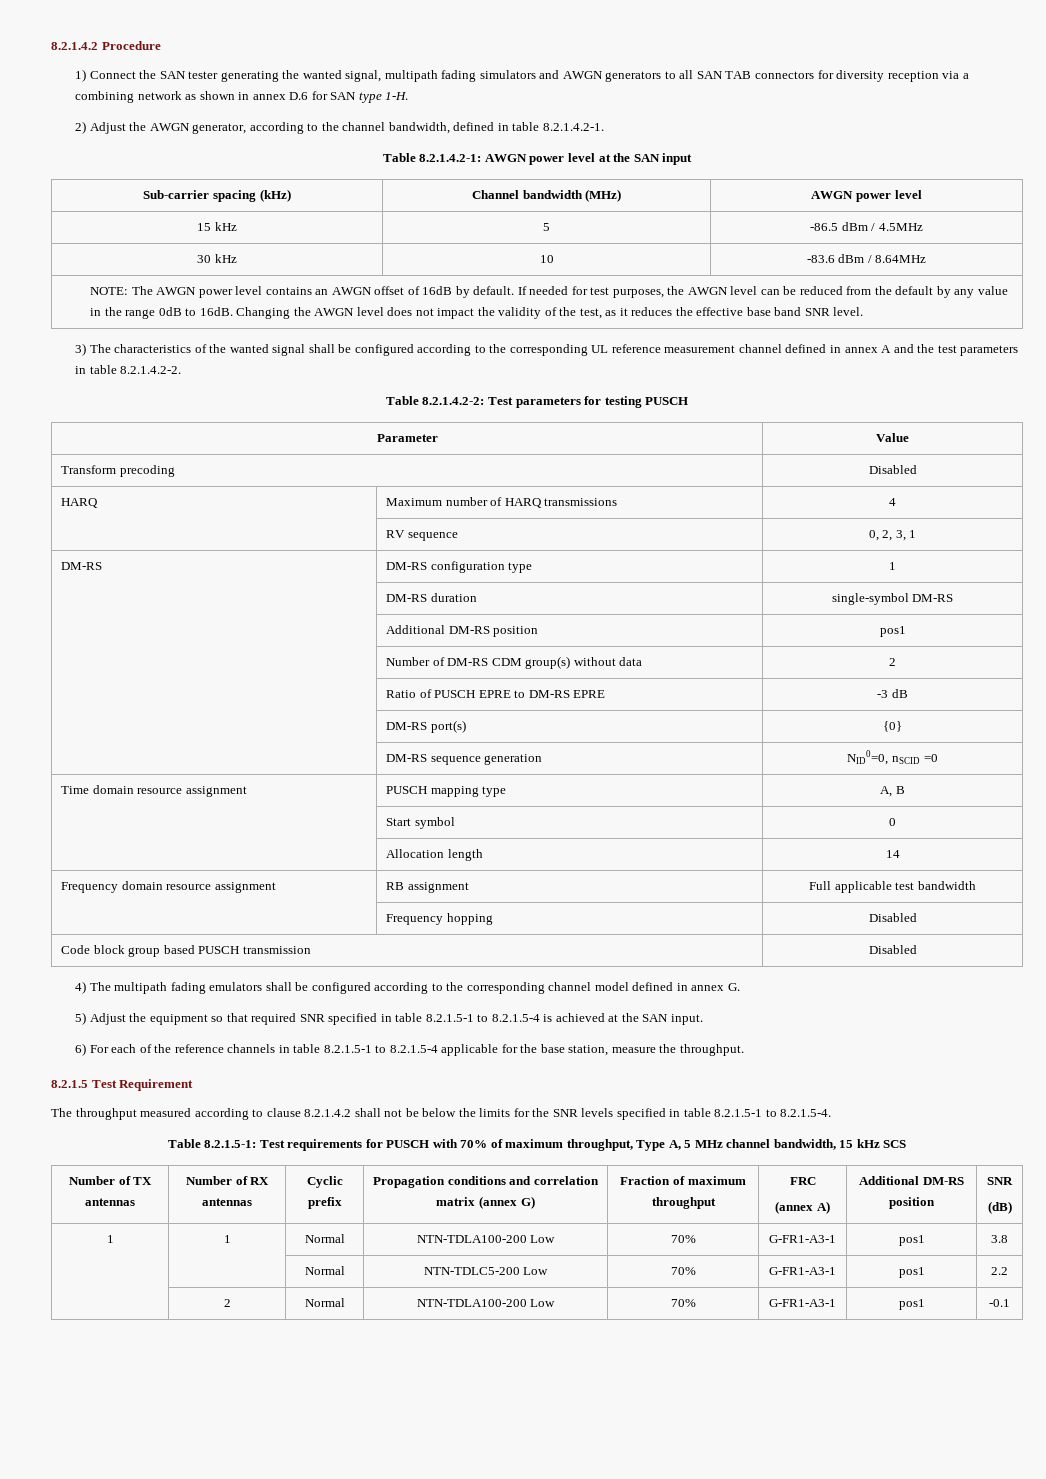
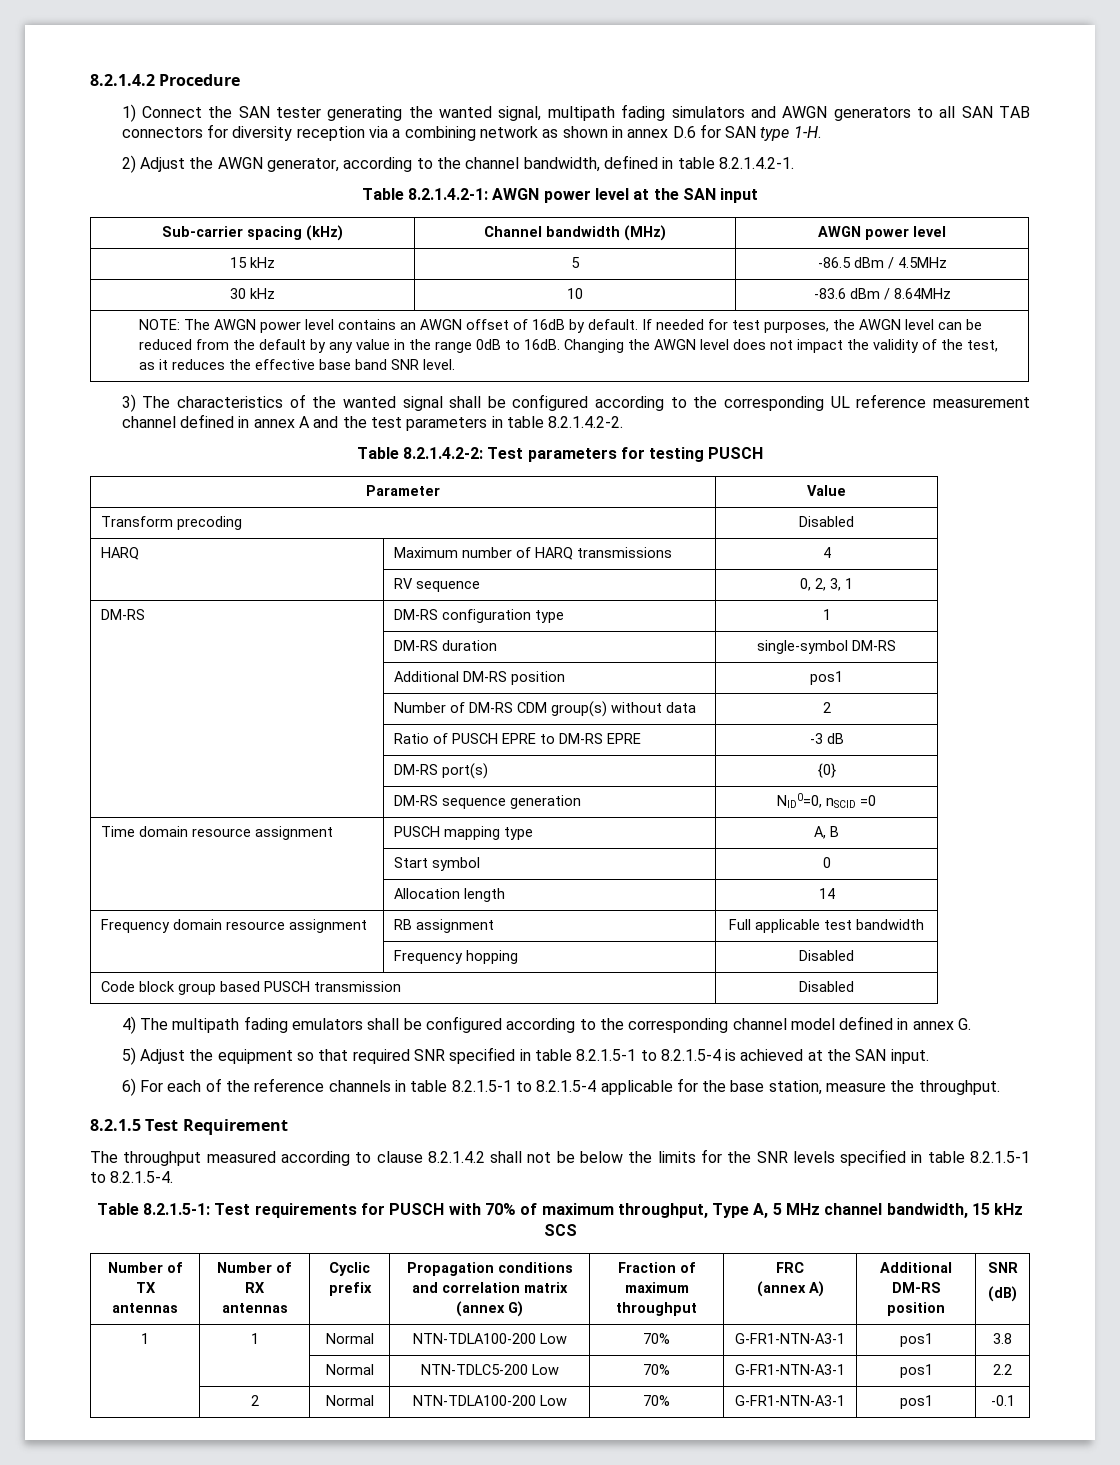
- 1 | 1 | Normal | NTN-TDLA100-200 Low | 70% | G-FR1-A3-1 | pos1 | 3.8
+ 1 | 1 | Normal | NTN-TDLA100-200 Low | 70% | G-FR1-NTN-A3-1 | pos1 | 3.8
- | | Normal | NTN-TDLC5-200 Low | 70% | G-FR1-A3-1 | pos1 | 2.2
+ | | Normal | NTN-TDLC5-200 Low | 70% | G-FR1-NTN-A3-1 | pos1 | 2.2
- | 2 | Normal | NTN-TDLA100-200 Low | 70% | G-FR1-A3-1 | pos1 | -0.1
+ | 2 | Normal | NTN-TDLA100-200 Low | 70% | G-FR1-NTN-A3-1 | pos1 | -0.1

